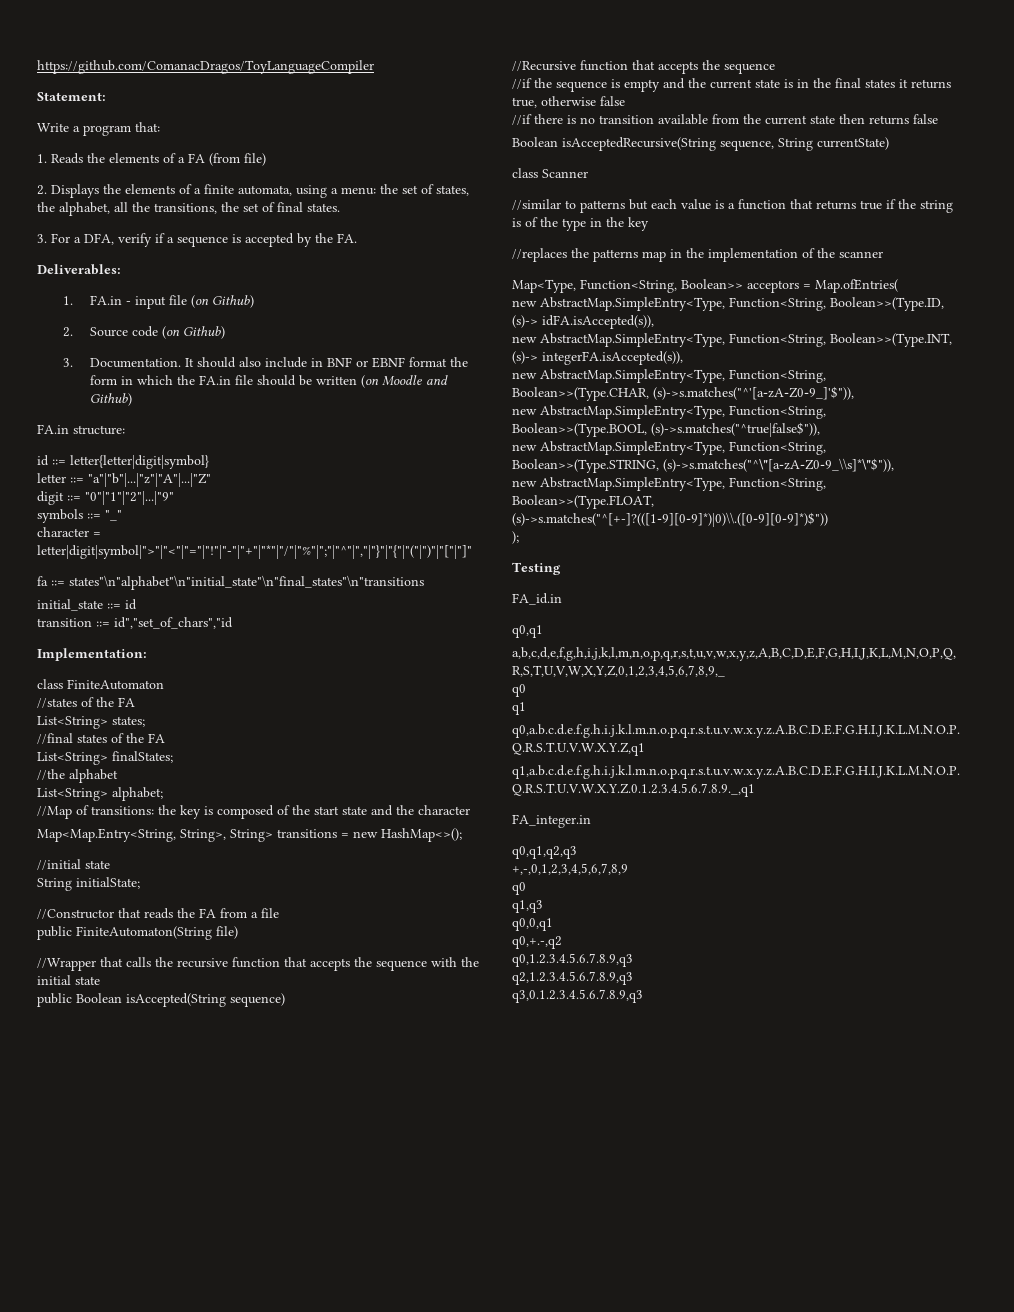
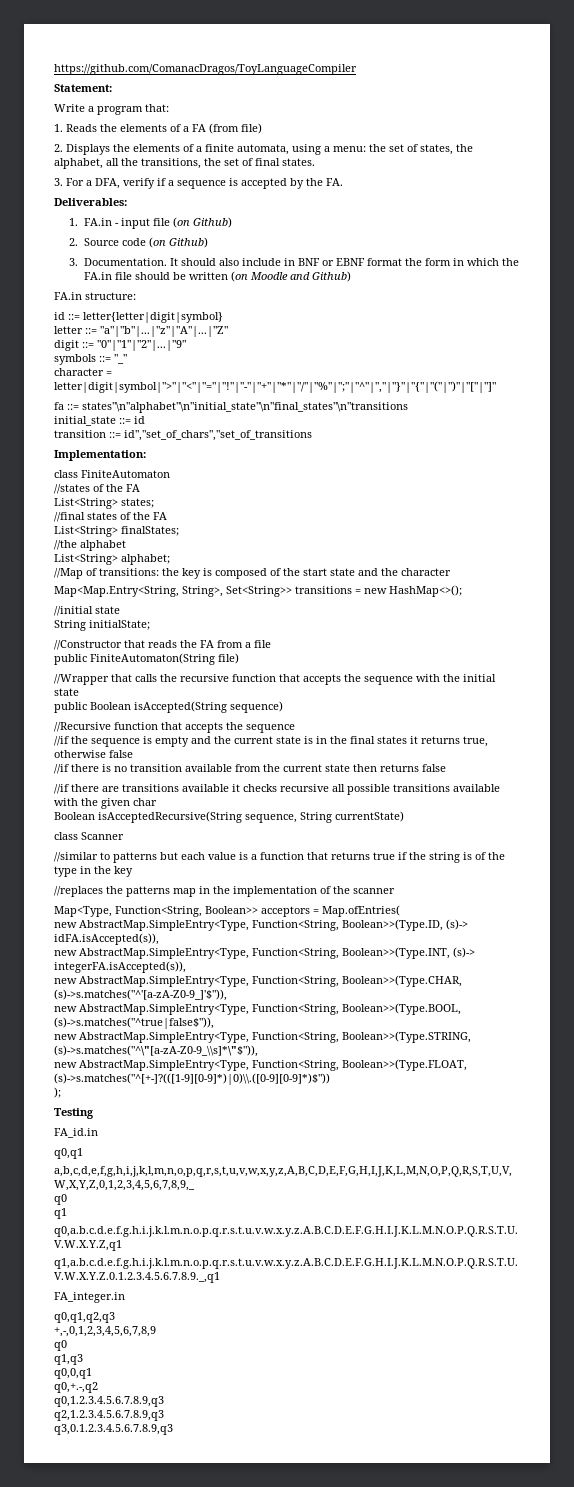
- transition ::= id","set_of_chars","id
+ transition ::= id","set_of_chars","set_of_transitions
- Map<Map.Entry<String, String>, String> transitions = new HashMap<>();
+ Map<Map.Entry<String, String>, Set<String>> transitions = new HashMap<>();
+ //if there are transitions available it checks recursive all possible transitions available with the given char

